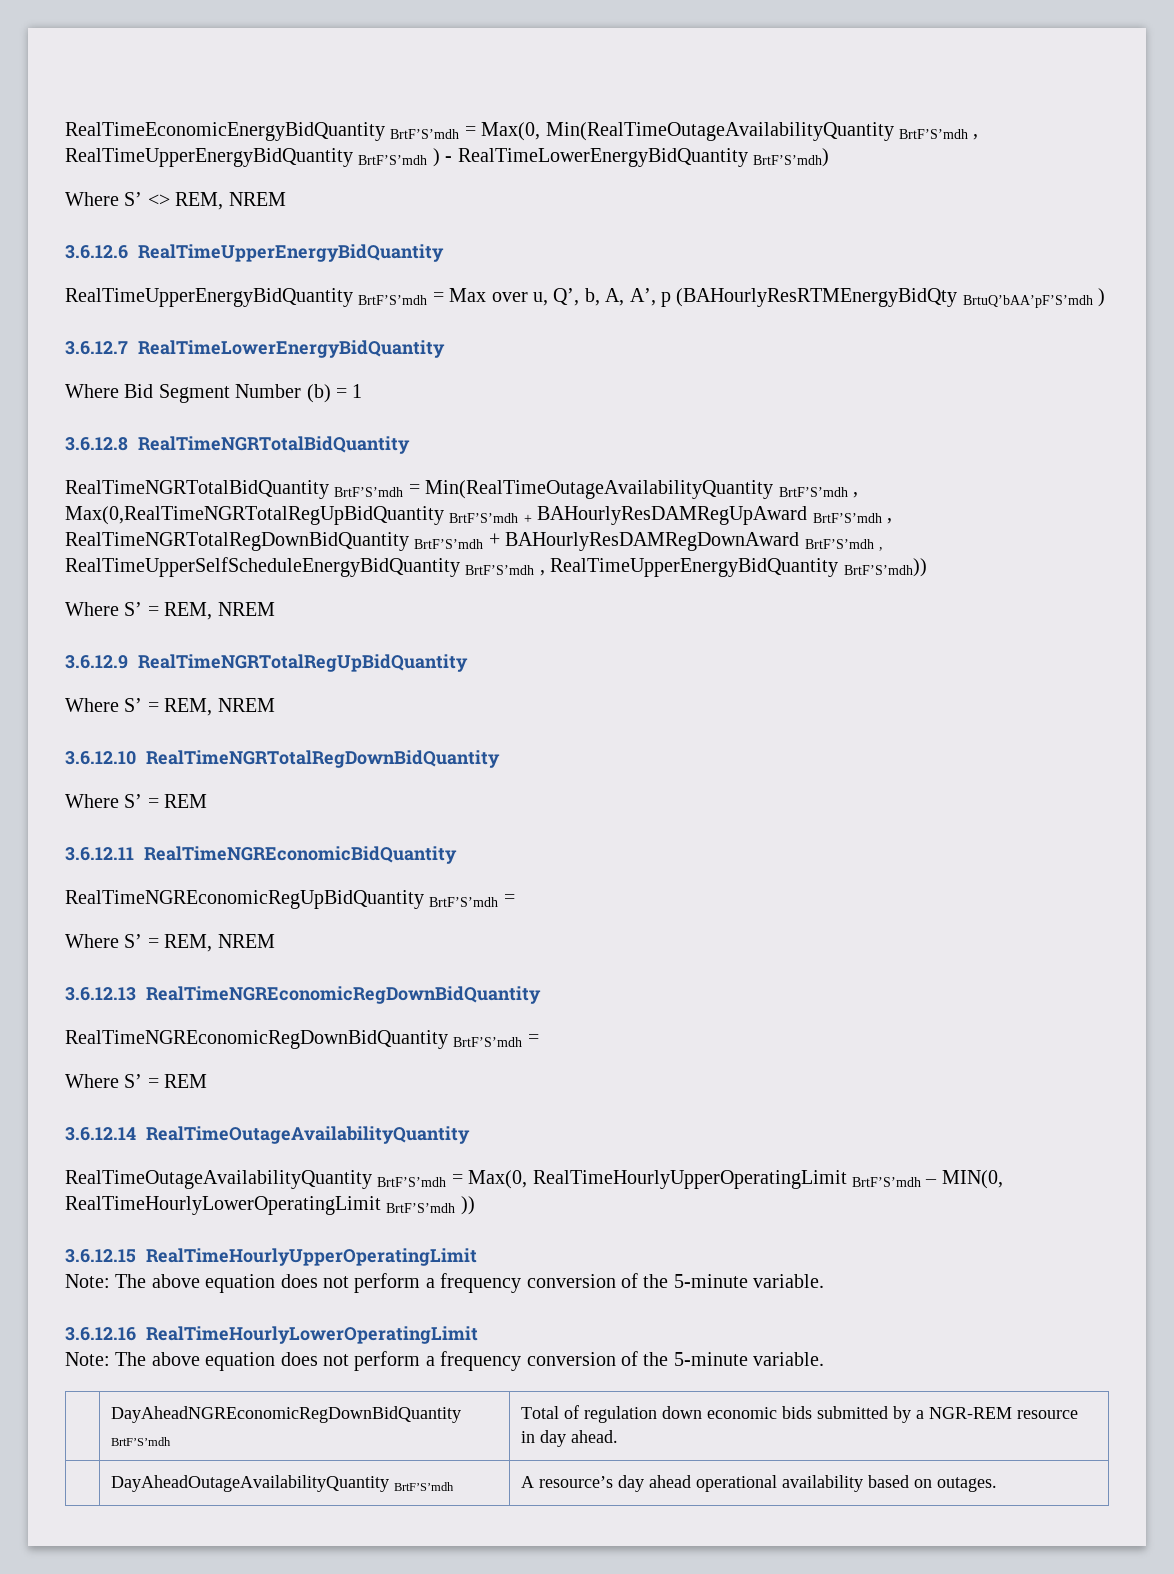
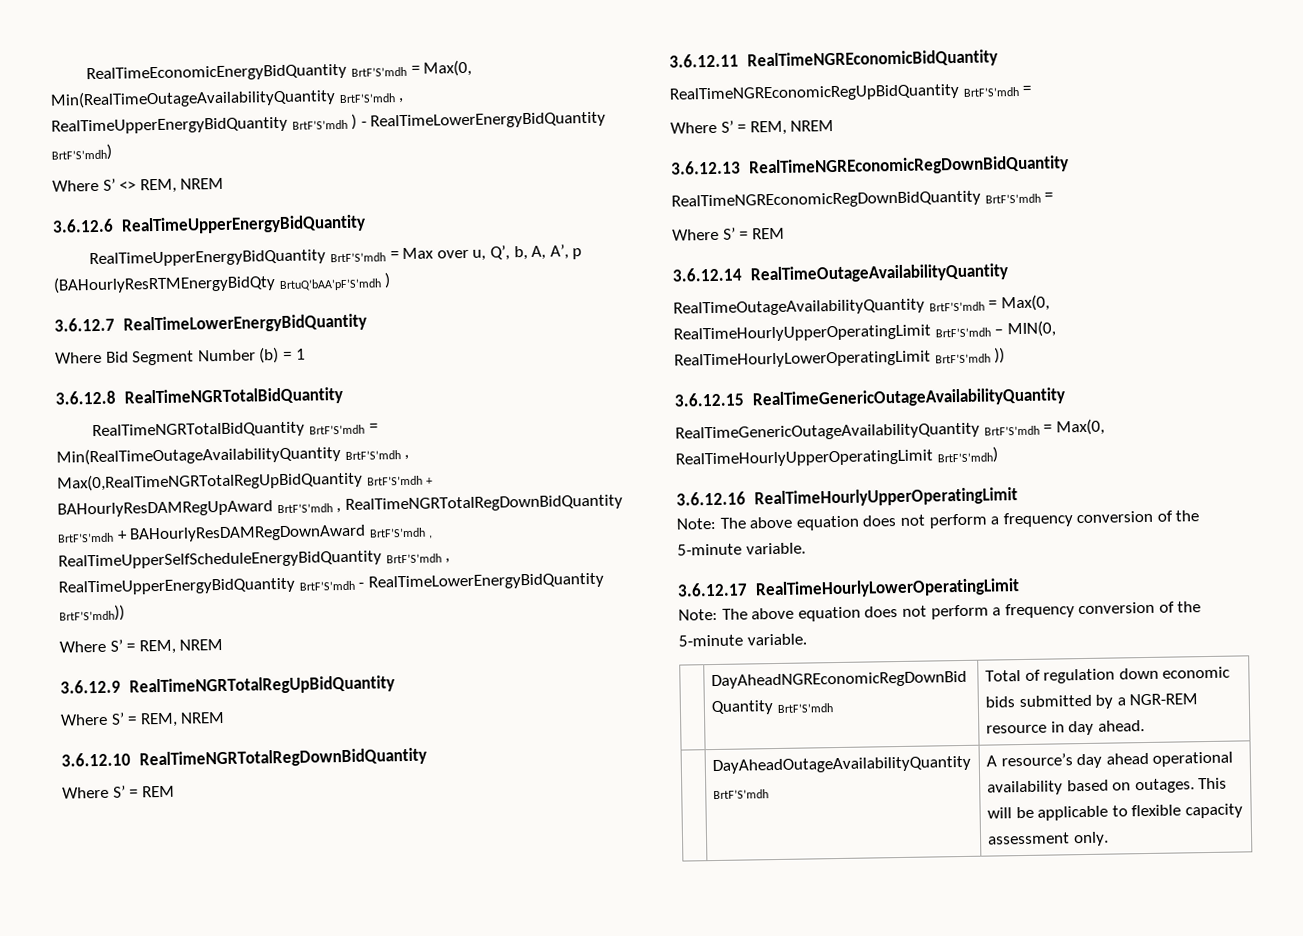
- RealTimeNGRTotalBidQuantity BrtF’S’mdh = Min(RealTimeOutageAvailabilityQuantity BrtF’S’mdh , Max(0,RealTimeNGRTotalRegUpBidQuantity BrtF’S’mdh + BAHourlyResDAMRegUpAward BrtF’S’mdh , RealTimeNGRTotalRegDownBidQuantity BrtF’S’mdh + BAHourlyResDAMRegDownAward BrtF’S’mdh , RealTimeUpperSelfScheduleEnergyBidQuantity BrtF’S’mdh , RealTimeUpperEnergyBidQuantity BrtF’S’mdh))
+ RealTimeNGRTotalBidQuantity BrtF’S’mdh = Min(RealTimeOutageAvailabilityQuantity BrtF’S’mdh , Max(0,RealTimeNGRTotalRegUpBidQuantity BrtF’S’mdh + BAHourlyResDAMRegUpAward BrtF’S’mdh , RealTimeNGRTotalRegDownBidQuantity BrtF’S’mdh + BAHourlyResDAMRegDownAward BrtF’S’mdh , RealTimeUpperSelfScheduleEnergyBidQuantity BrtF’S’mdh , RealTimeUpperEnergyBidQuantity BrtF’S’mdh - RealTimeLowerEnergyBidQuantity BrtF’S’mdh))
- 3.6.12.15 RealTimeHourlyUpperOperatingLimit
+ 3.6.12.15 RealTimeGenericOutageAvailabilityQuantity
+ RealTimeGenericOutageAvailabilityQuantity BrtF’S’mdh = Max(0, RealTimeHourlyUpperOperatingLimit BrtF’S’mdh)
+ 3.6.12.16 RealTimeHourlyUpperOperatingLimit
- 3.6.12.16 RealTimeHourlyLowerOperatingLimit
+ 3.6.12.17 RealTimeHourlyLowerOperatingLimit
- | DayAheadOutageAvailabilityQuantity BrtF’S’mdh | A resource’s day ahead operational availability based on outages.
+ | DayAheadOutageAvailabilityQuantity BrtF’S’mdh | A resource’s day ahead operational availability based on outages. This will be applicable to flexible capacity assessment only.

